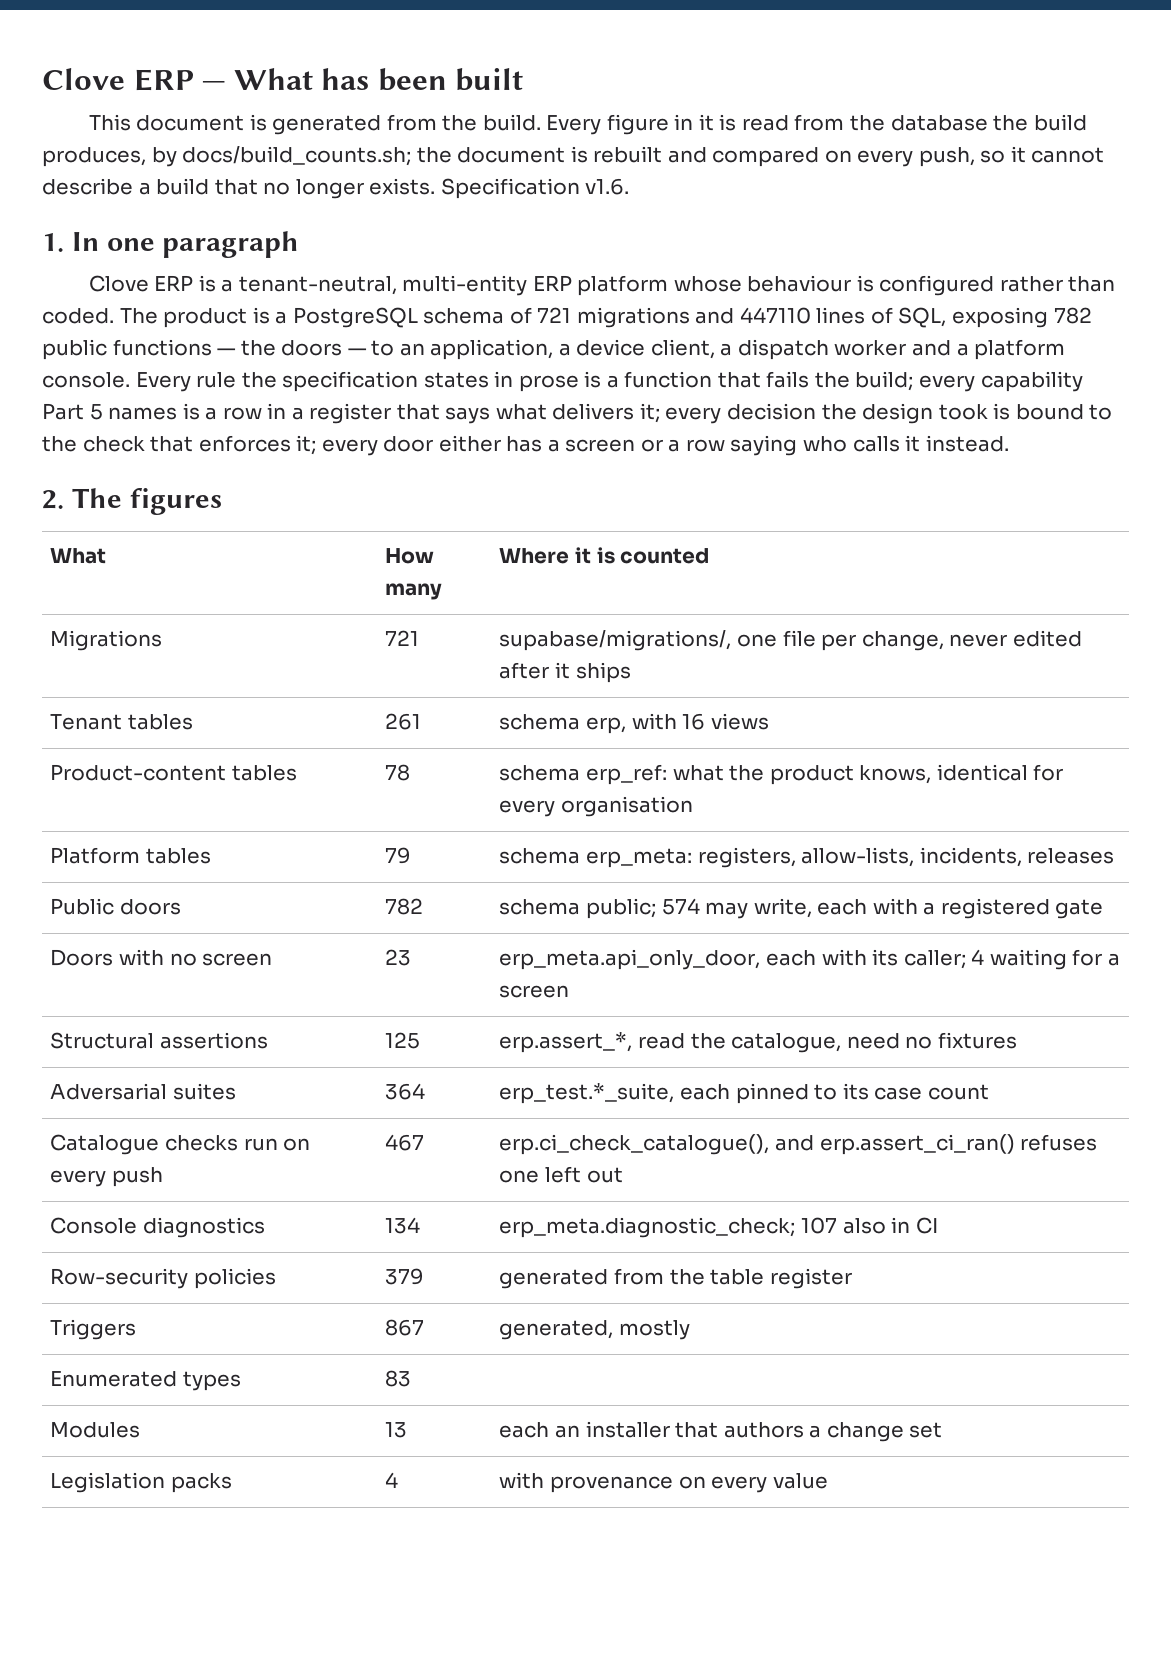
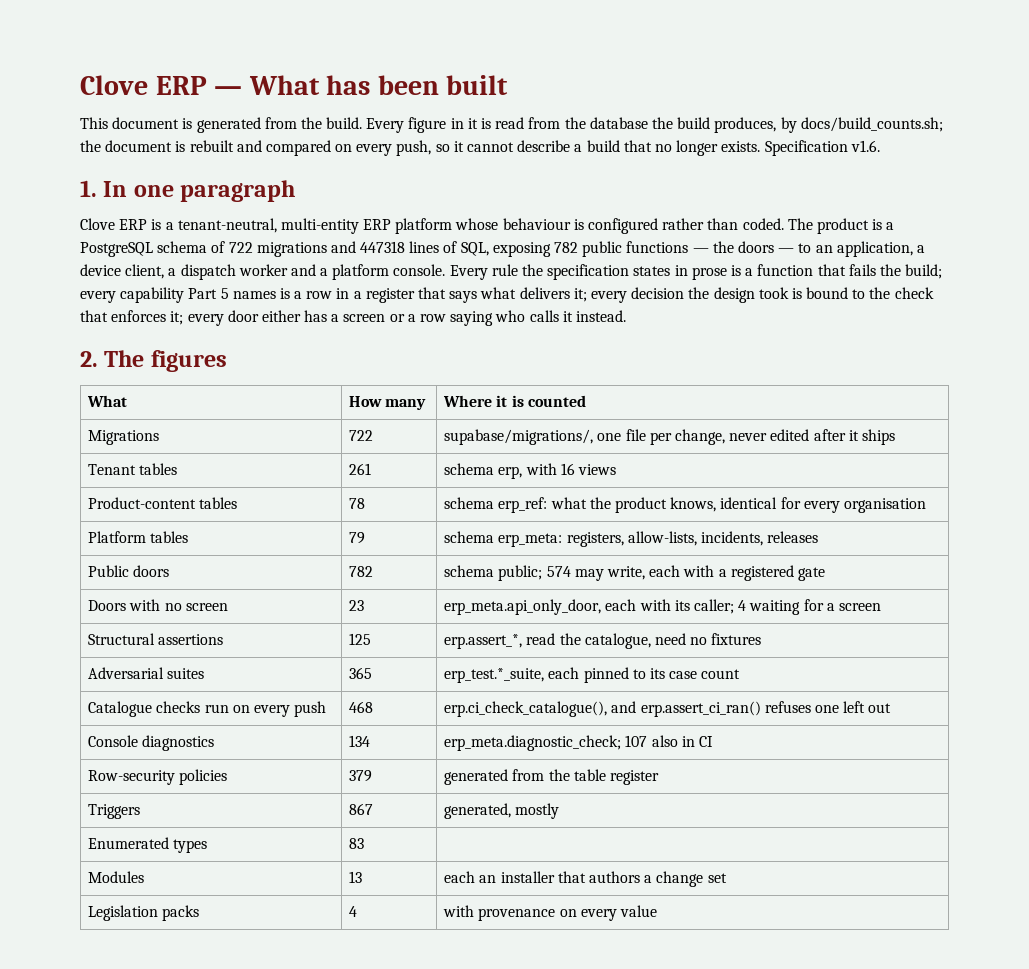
- The product is a PostgreSQL schema of 721 migrations and 447110 lines of SQL, exposing 782 public functions — the doors — to an application, a device client, a dispatch worker and a platform console.
+ The product is a PostgreSQL schema of 722 migrations and 447318 lines of SQL, exposing 782 public functions — the doors — to an application, a device client, a dispatch worker and a platform console.
- Migrations | 721 | supabase/migrations/, one file per change, never edited after it ships
+ Migrations | 722 | supabase/migrations/, one file per change, never edited after it ships
- Adversarial suites | 364 | erp_test.*_suite, each pinned to its case count
+ Adversarial suites | 365 | erp_test.*_suite, each pinned to its case count
- Catalogue checks run on every push | 467 | erp.ci_check_catalogue(), and erp.assert_ci_ran() refuses one left out
+ Catalogue checks run on every push | 468 | erp.ci_check_catalogue(), and erp.assert_ci_ran() refuses one left out

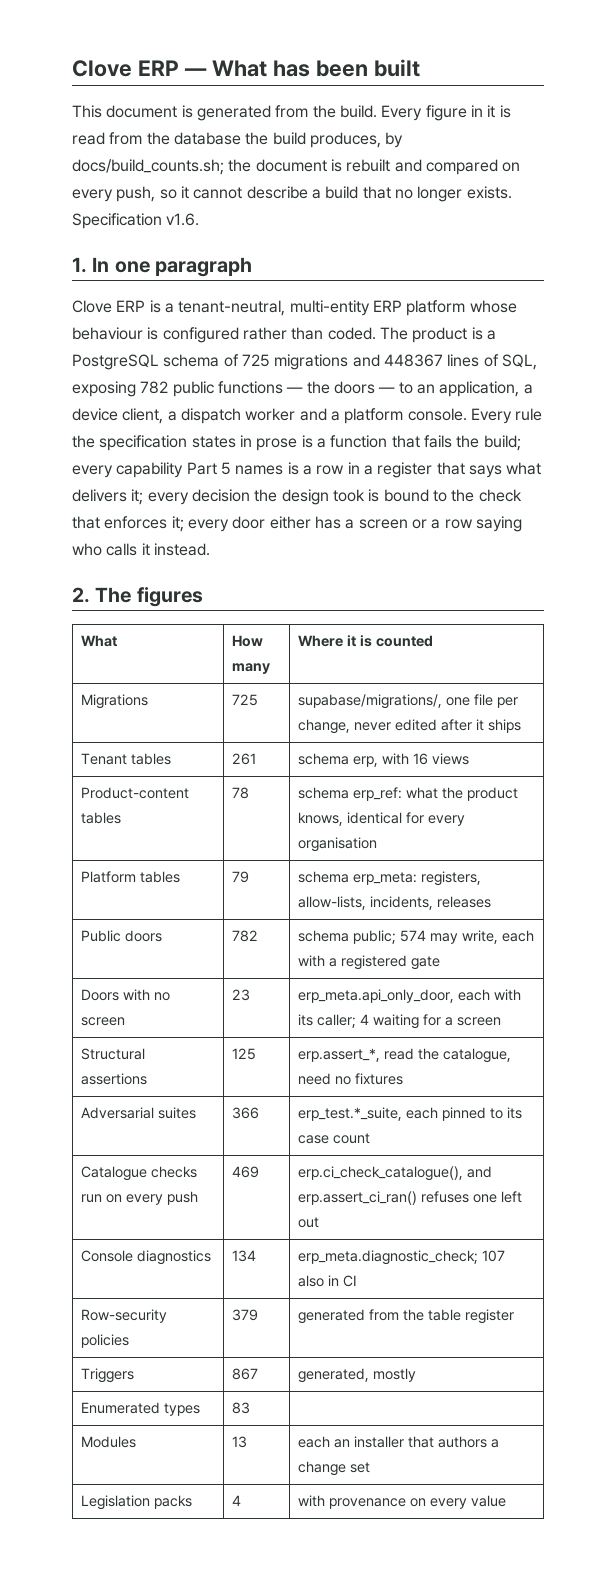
- The product is a PostgreSQL schema of 722 migrations and 447318 lines of SQL, exposing 782 public functions — the doors — to an application, a device client, a dispatch worker and a platform console.
+ The product is a PostgreSQL schema of 725 migrations and 448367 lines of SQL, exposing 782 public functions — the doors — to an application, a device client, a dispatch worker and a platform console.
- Migrations | 722 | supabase/migrations/, one file per change, never edited after it ships
+ Migrations | 725 | supabase/migrations/, one file per change, never edited after it ships
- Adversarial suites | 365 | erp_test.*_suite, each pinned to its case count
+ Adversarial suites | 366 | erp_test.*_suite, each pinned to its case count
- Catalogue checks run on every push | 468 | erp.ci_check_catalogue(), and erp.assert_ci_ran() refuses one left out
+ Catalogue checks run on every push | 469 | erp.ci_check_catalogue(), and erp.assert_ci_ran() refuses one left out

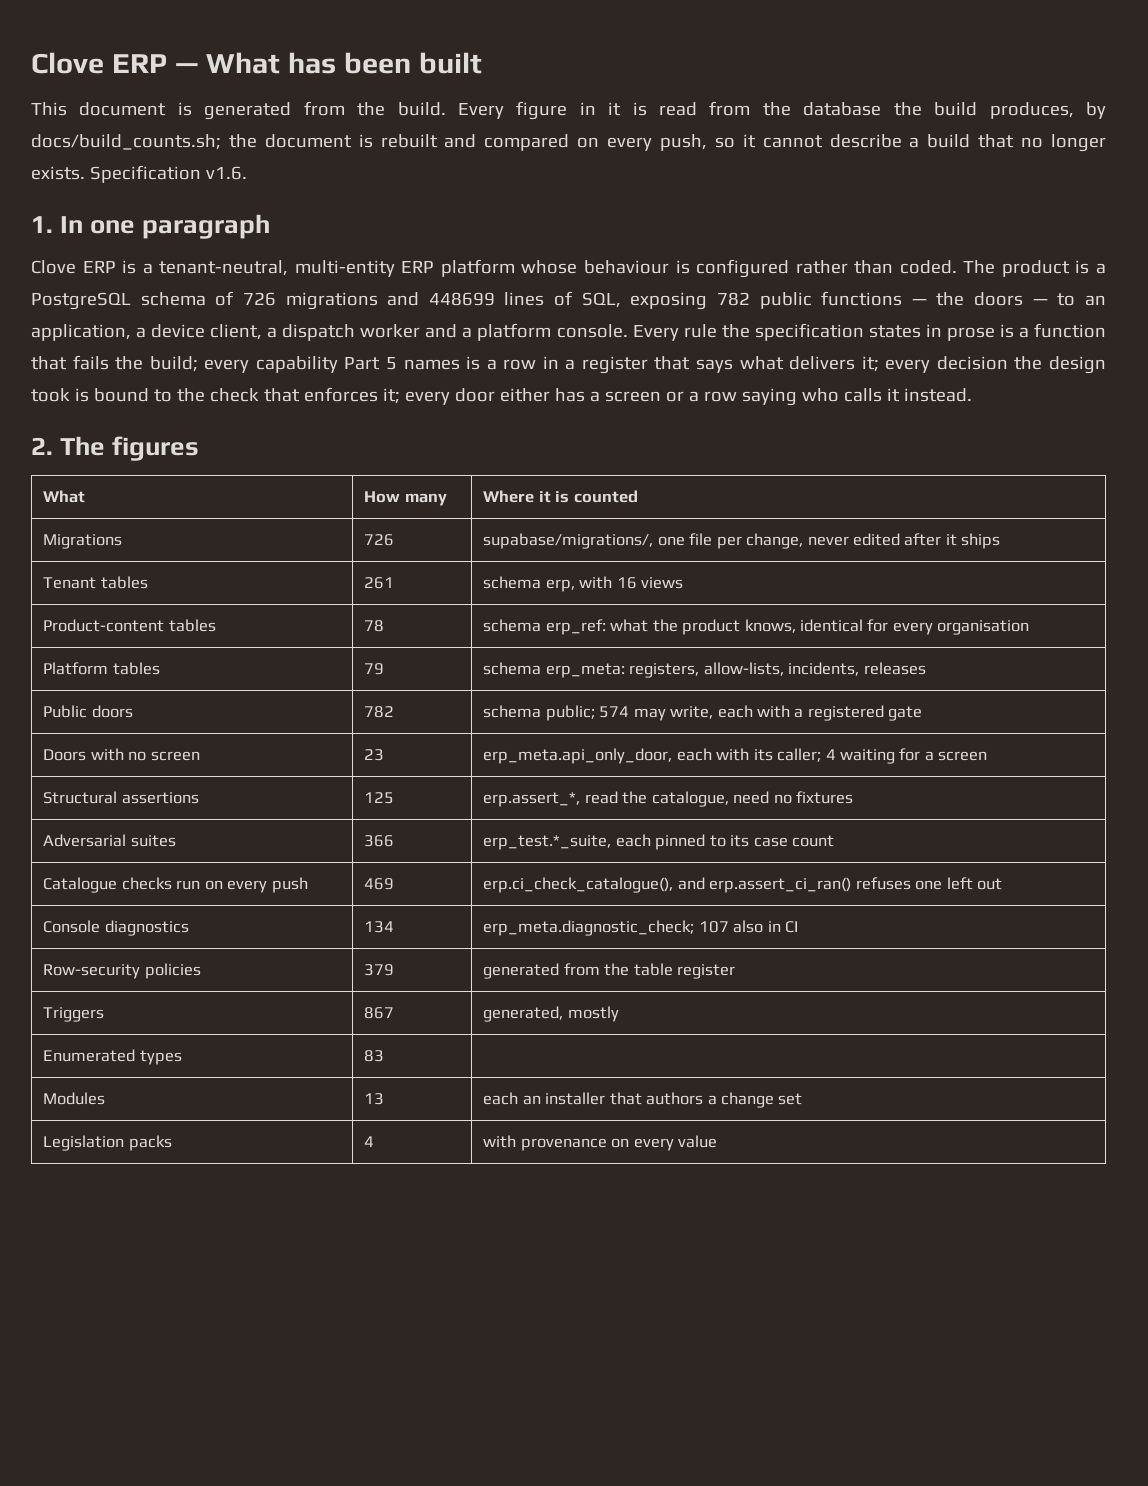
- The product is a PostgreSQL schema of 725 migrations and 448367 lines of SQL, exposing 782 public functions — the doors — to an application, a device client, a dispatch worker and a platform console.
+ The product is a PostgreSQL schema of 726 migrations and 448699 lines of SQL, exposing 782 public functions — the doors — to an application, a device client, a dispatch worker and a platform console.
- Migrations | 725 | supabase/migrations/, one file per change, never edited after it ships
+ Migrations | 726 | supabase/migrations/, one file per change, never edited after it ships

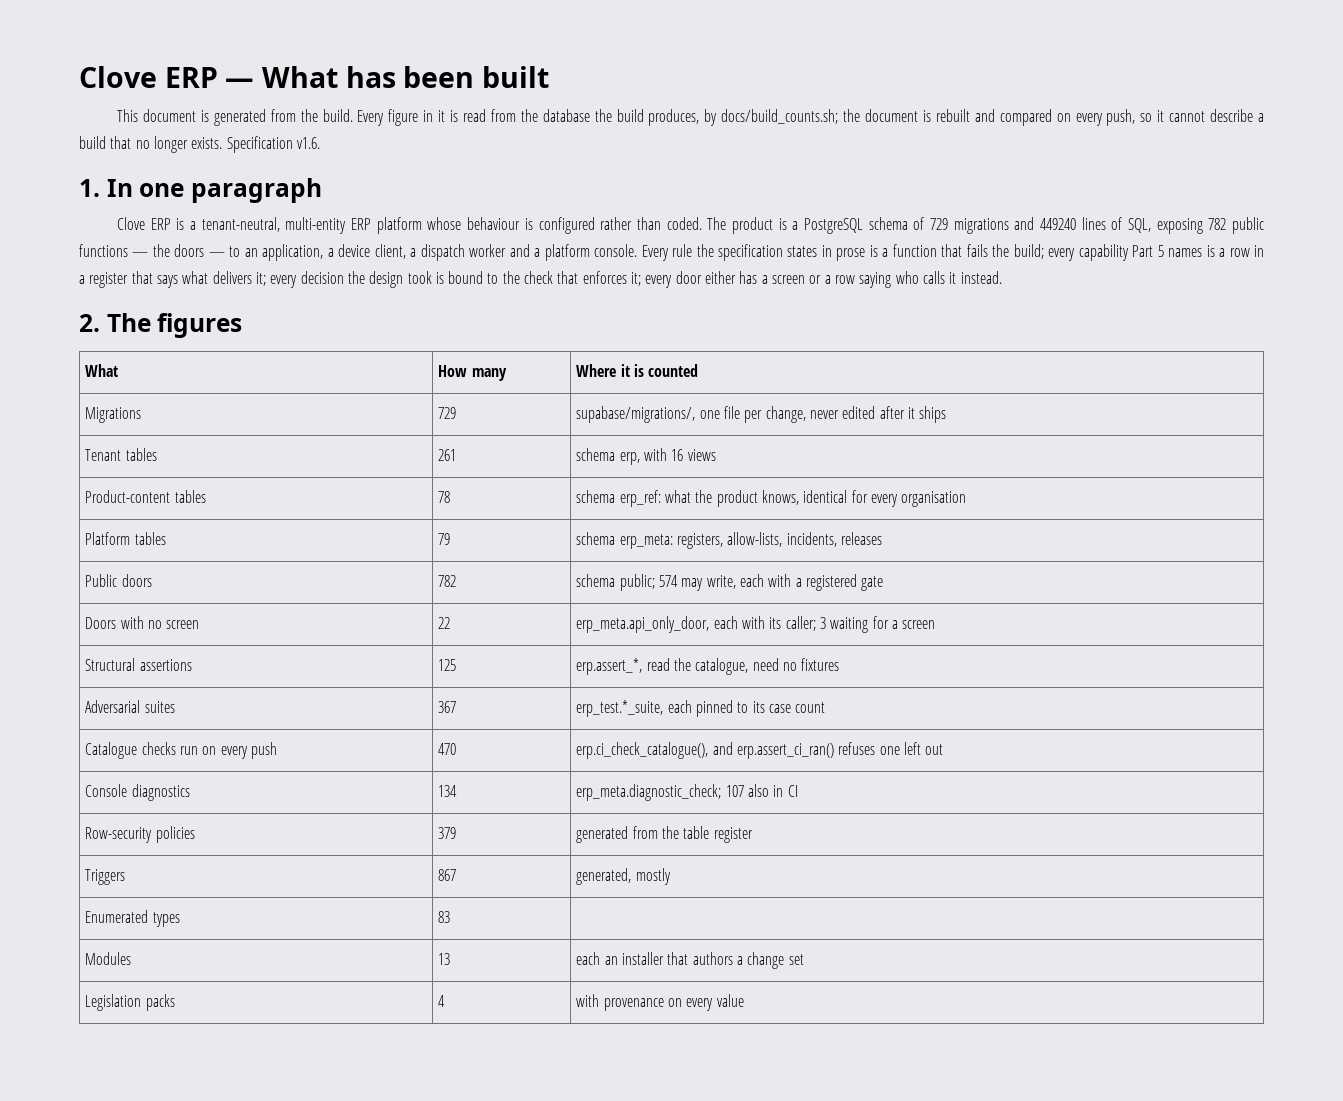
- The product is a PostgreSQL schema of 726 migrations and 448699 lines of SQL, exposing 782 public functions — the doors — to an application, a device client, a dispatch worker and a platform console.
+ The product is a PostgreSQL schema of 729 migrations and 449240 lines of SQL, exposing 782 public functions — the doors — to an application, a device client, a dispatch worker and a platform console.
- Migrations | 726 | supabase/migrations/, one file per change, never edited after it ships
+ Migrations | 729 | supabase/migrations/, one file per change, never edited after it ships
- Doors with no screen | 23 | erp_meta.api_only_door, each with its caller; 4 waiting for a screen
+ Doors with no screen | 22 | erp_meta.api_only_door, each with its caller; 3 waiting for a screen
- Adversarial suites | 366 | erp_test.*_suite, each pinned to its case count
+ Adversarial suites | 367 | erp_test.*_suite, each pinned to its case count
- Catalogue checks run on every push | 469 | erp.ci_check_catalogue(), and erp.assert_ci_ran() refuses one left out
+ Catalogue checks run on every push | 470 | erp.ci_check_catalogue(), and erp.assert_ci_ran() refuses one left out

